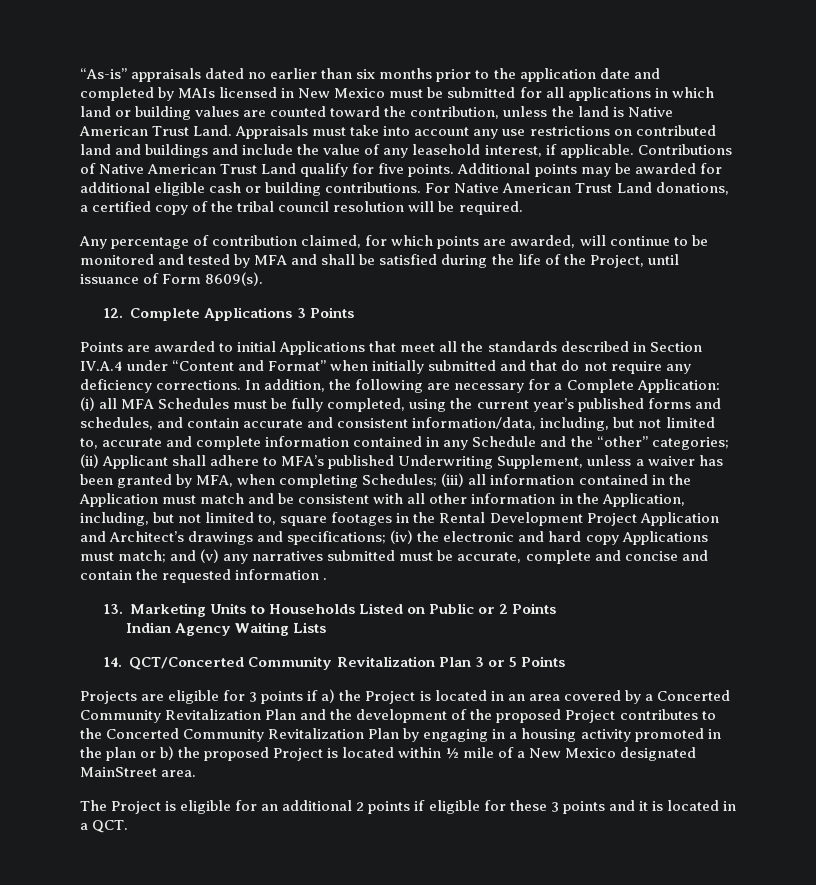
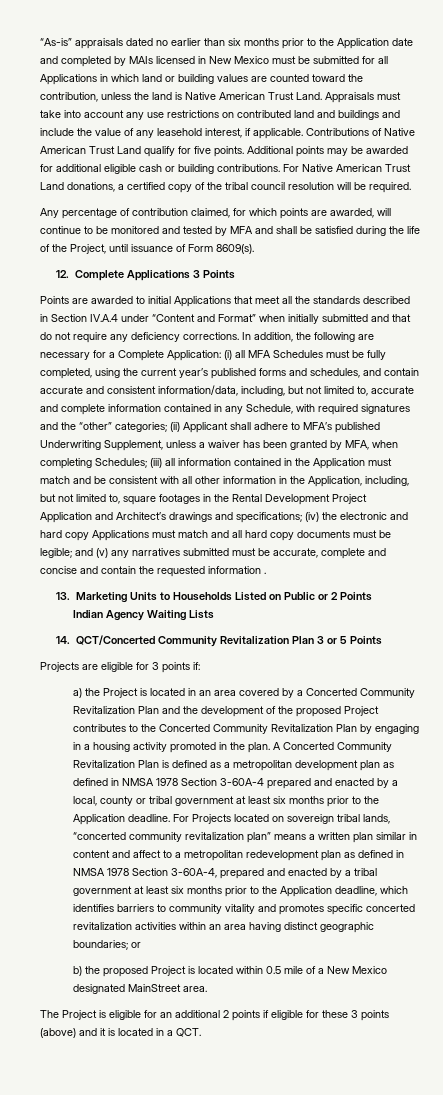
- “As-is” appraisals dated no earlier than six months prior to the application date and completed by MAIs licensed in New Mexico must be submitted for all applications in which land or building values are counted toward the contribution, unless the land is Native American Trust Land.
+ “As-is” appraisals dated no earlier than six months prior to the Application date and completed by MAIs licensed in New Mexico must be submitted for all Applications in which land or building values are counted toward the contribution, unless the land is Native American Trust Land.
- (i) all MFA Schedules must be fully completed, using the current year’s published forms and schedules, and contain accurate and consistent information/data, including, but not limited to, accurate and complete information contained in any Schedule and the “other” categories;
+ (i) all MFA Schedules must be fully completed, using the current year’s published forms and schedules, and contain accurate and consistent information/data, including, but not limited to, accurate and complete information contained in any Schedule, with required signatures and the “other” categories;
- (iv) the electronic and hard copy Applications must match;
+ (iv) the electronic and hard copy Applications must match and all hard copy documents must be legible;
- Projects are eligible for 3 points if a) the Project is located in an area covered by a Concerted Community Revitalization Plan and the development of the proposed Project contributes to the Concerted Community Revitalization Plan by engaging in a housing activity promoted in the plan or b) the proposed Project is located within ½ mile of a New Mexico designated MainStreet area.
+ Projects are eligible for 3 points if:
+ a) the Project is located in an area covered by a Concerted Community Revitalization Plan and the development of the proposed Project contributes to the Concerted Community Revitalization Plan by engaging in a housing activity promoted in the plan. A Concerted Community Revitalization Plan is defined as a metropolitan development plan as defined in NMSA 1978 Section 3-60A-4 prepared and enacted by a local, county or tribal government at least six months prior to the Application deadline. For Projects located on sovereign tribal lands, “concerted community revitalization plan” means a written plan similar in content and affect to a metropolitan redevelopment plan as defined in NMSA 1978 Section 3-60A-4, prepared and enacted by a tribal government at least six months prior to the Application deadline, which identifies barriers to community vitality and promotes specific concerted revitalization activities within an area having distinct geographic boundaries; or
+ b) the proposed Project is located within 0.5 mile of a New Mexico designated MainStreet area.
- The Project is eligible for an additional 2 points if eligible for these 3 points and it is located in a QCT.
+ The Project is eligible for an additional 2 points if eligible for these 3 points (above) and it is located in a QCT.

